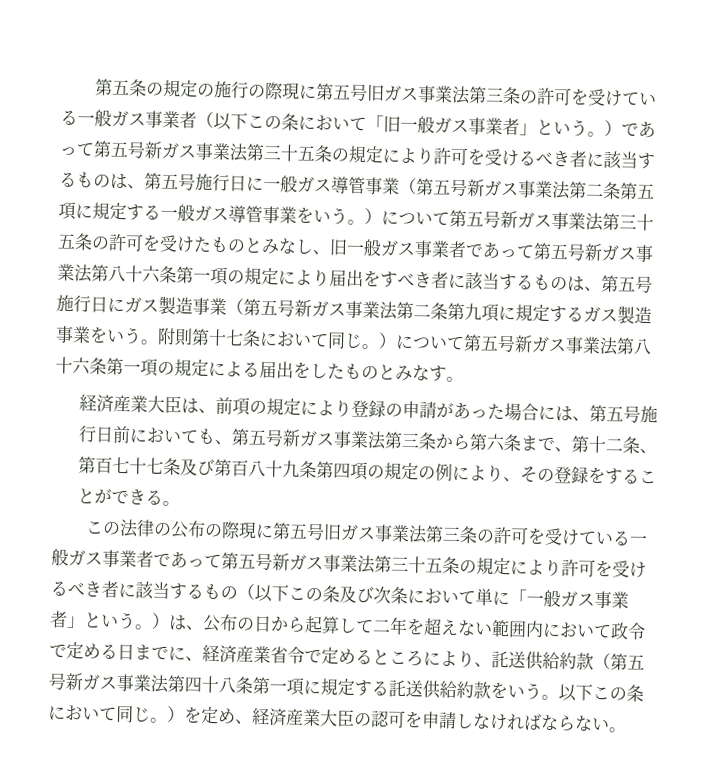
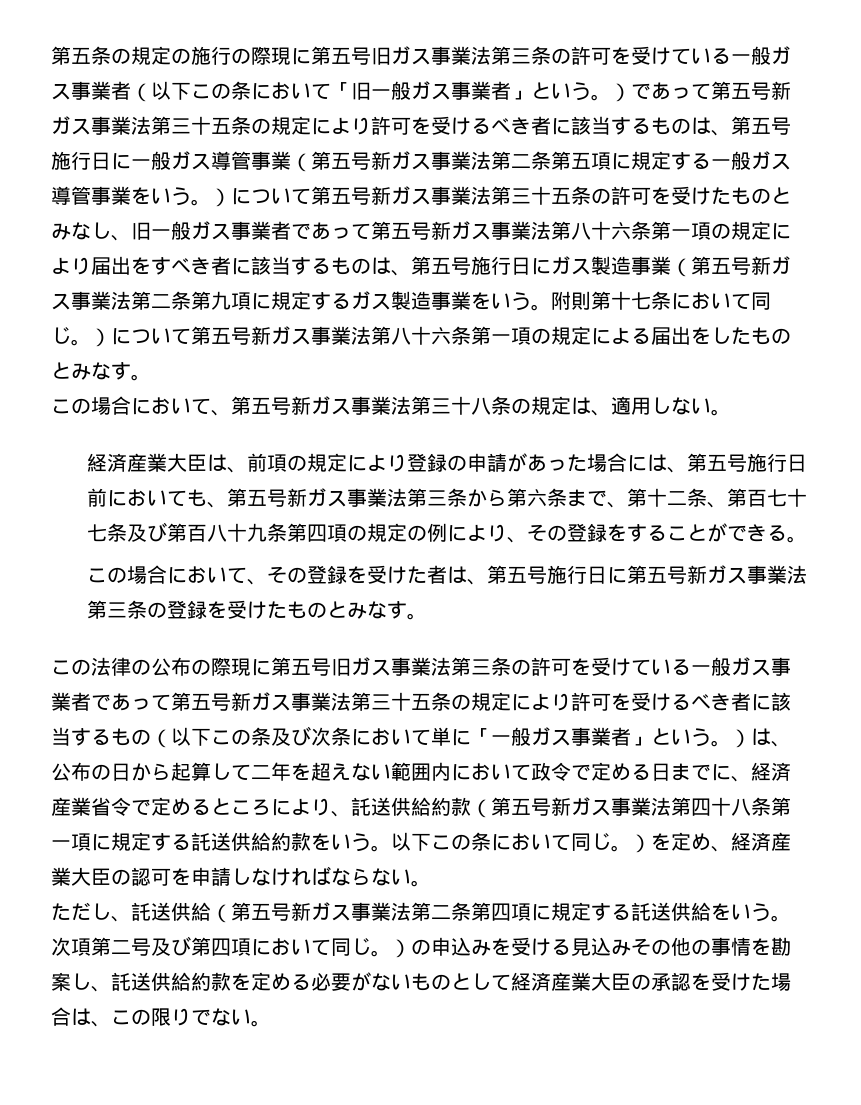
+ この場合において、第五号新ガス事業法第三十八条の規定は、適用しない。
+ この場合において、その登録を受けた者は、第五号施行日に第五号新ガス事業法第三条の登録を受けたものとみなす。
+ ただし、託送供給（第五号新ガス事業法第二条第四項に規定する託送供給をいう。次項第二号及び第四項において同じ。）の申込みを受ける見込みその他の事情を勘案し、託送供給約款を定める必要がないものとして経済産業大臣の承認を受けた場合は、この限りでない。

